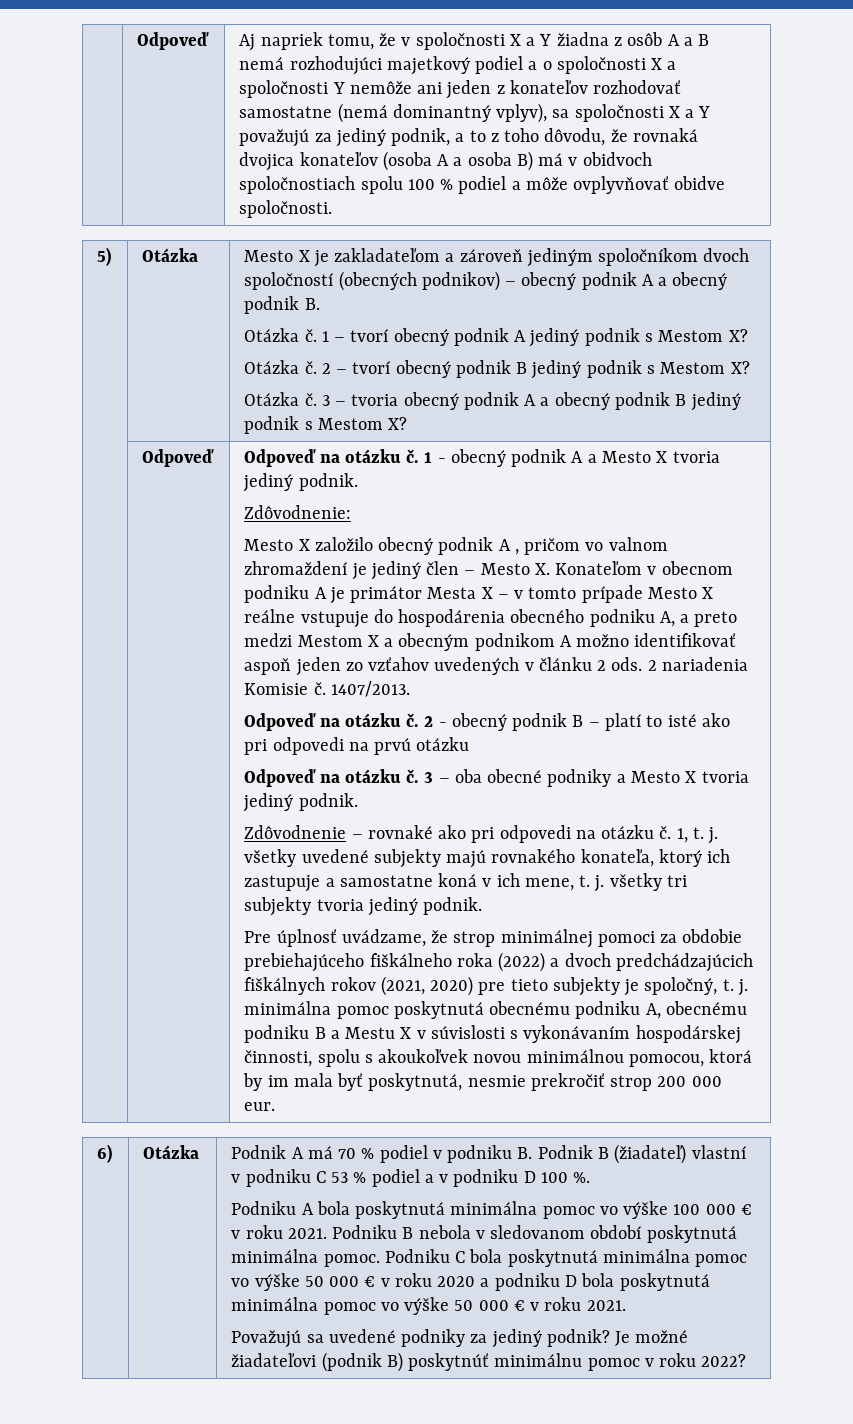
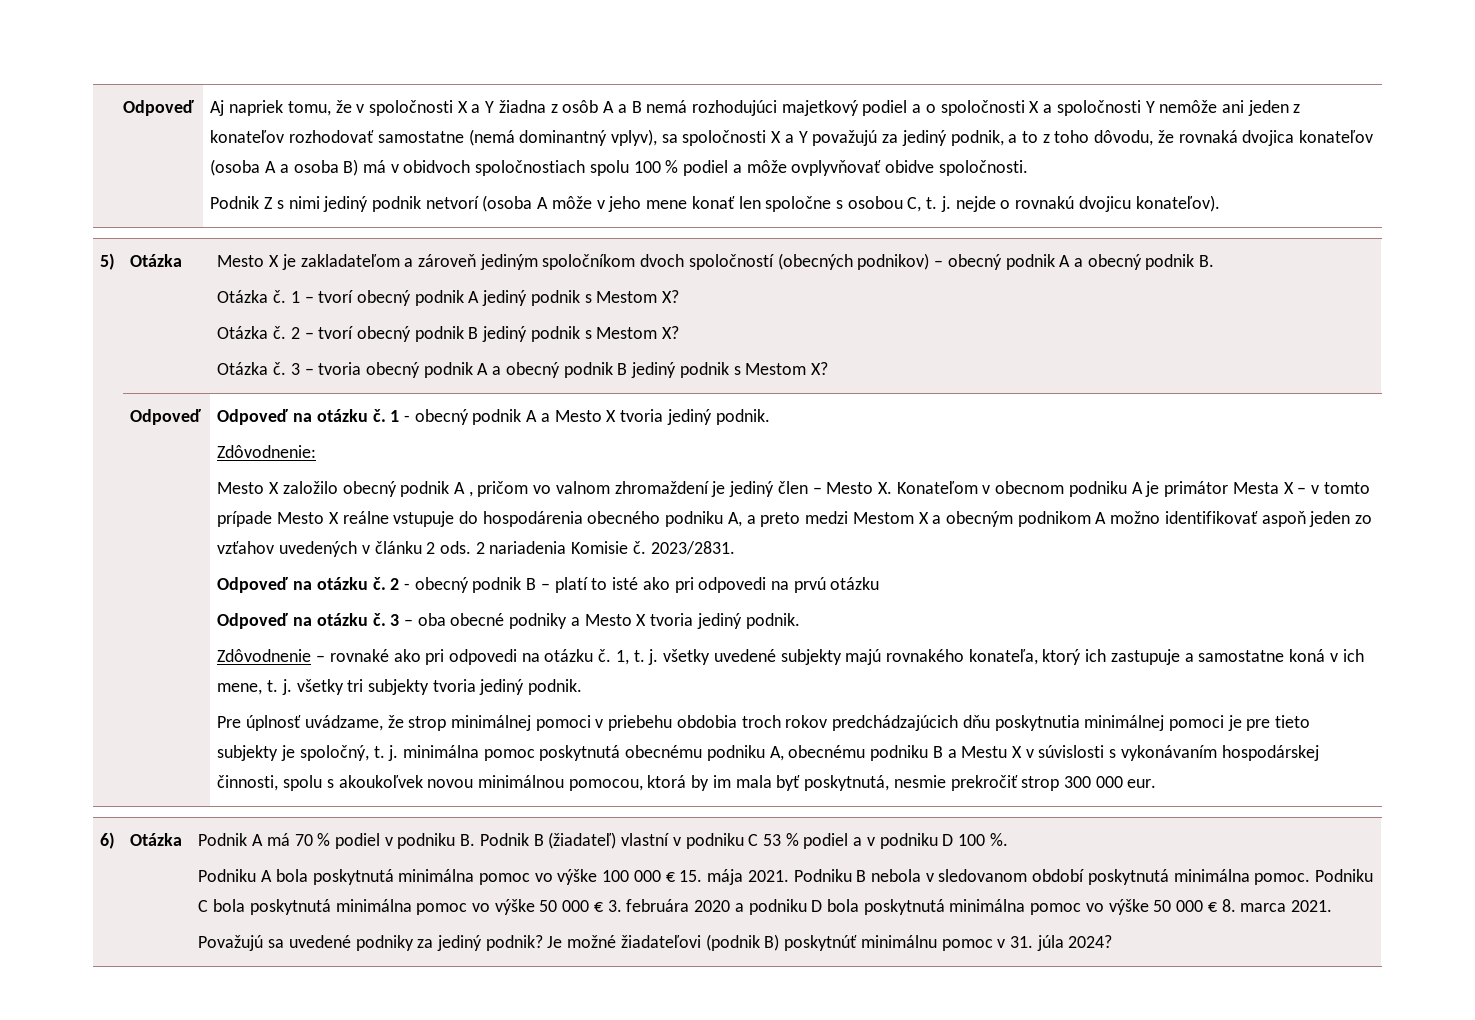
+ Podnik Z s nimi jediný podnik netvorí (osoba A môže v jeho mene konať len spoločne s osobou C, t. j. nejde o rovnakú dvojicu konateľov).
- 1407/2013.
+ 2023/2831.
- Pre úplnosť uvádzame, že strop minimálnej pomoci za obdobie prebiehajúceho fiškálneho roka (2022) a dvoch predchádzajúcich fiškálnych rokov (2021, 2020) pre tieto subjekty je spoločný, t. j. minimálna pomoc poskytnutá obecnému podniku A, obecnému podniku B a Mestu X v súvislosti s vykonávaním hospodárskej činnosti, spolu s akoukoľvek novou minimálnou pomocou, ktorá by im mala byť poskytnutá, nesmie prekročiť strop 200 000 eur.
+ Pre úplnosť uvádzame, že strop minimálnej pomoci v priebehu obdobia troch rokov predchádzajúcich dňu poskytnutia minimálnej pomoci je pre tieto subjekty je spoločný, t. j. minimálna pomoc poskytnutá obecnému podniku A, obecnému podniku B a Mestu X v súvislosti s vykonávaním hospodárskej činnosti, spolu s akoukoľvek novou minimálnou pomocou, ktorá by im mala byť poskytnutá, nesmie prekročiť strop 300 000 eur.
- Podniku A bola poskytnutá minimálna pomoc vo výške 100 000 € v roku 2021.
+ Podniku A bola poskytnutá minimálna pomoc vo výške 100 000 € 15. mája 2021.
- Podniku C bola poskytnutá minimálna pomoc vo výške 50 000 € v roku 2020 a podniku D bola poskytnutá minimálna pomoc vo výške 50 000 € v roku 2021.
+ Podniku C bola poskytnutá minimálna pomoc vo výške 50 000 € 3. februára 2020 a podniku D bola poskytnutá minimálna pomoc vo výške 50 000 € 8. marca 2021.
- Je možné žiadateľovi (podnik B) poskytnúť minimálnu pomoc v roku 2022?
+ Je možné žiadateľovi (podnik B) poskytnúť minimálnu pomoc v 31. júla 2024?

